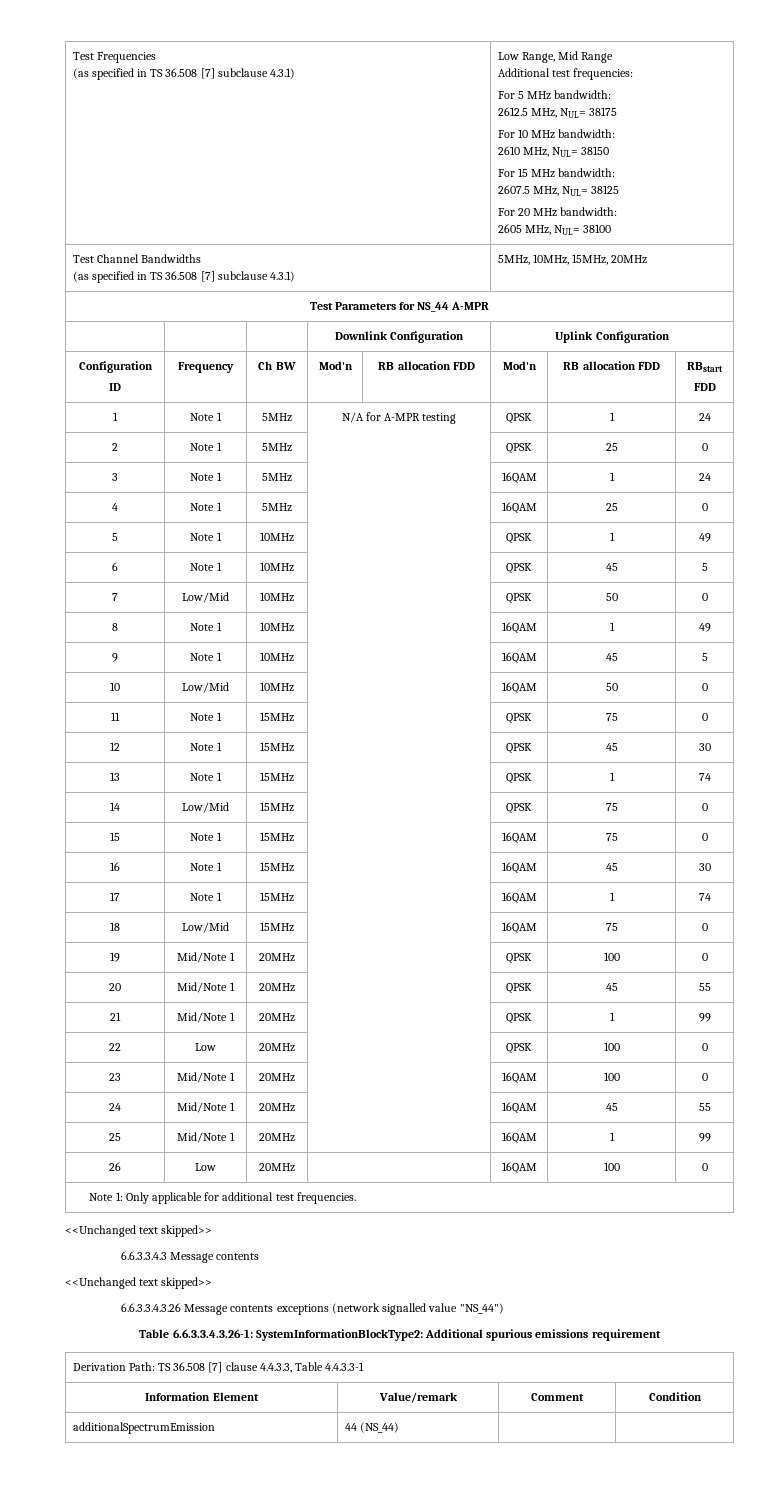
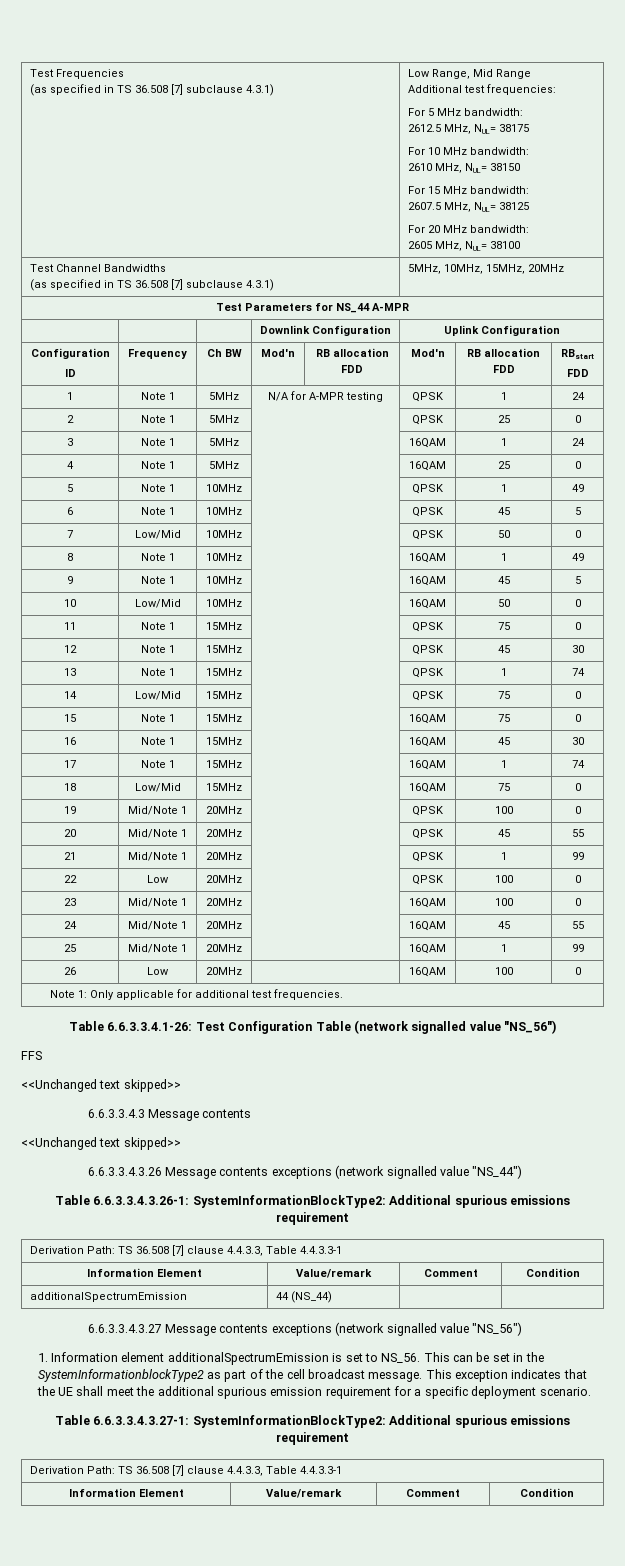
+ Table 6.6.3.3.4.1-26: Test Configuration Table (network signalled value "NS_56")
+ FFS
+ 6.6.3.3.4.3.27 Message contents exceptions (network signalled value "NS_56")
+ 1. Information element additionalSpectrumEmission is set to NS_56. This can be set in the SystemInformationblockType2 as part of the cell broadcast message. This exception indicates that the UE shall meet the additional spurious emission requirement for a specific deployment scenario.
+ Table 6.6.3.3.4.3.27-1: SystemInformationBlockType2: Additional spurious emissions requirement
+ Derivation Path: TS 36.508 [7] clause 4.4.3.3, Table 4.4.3.3-1
+ Information Element | Value/remark | Comment | Condition

